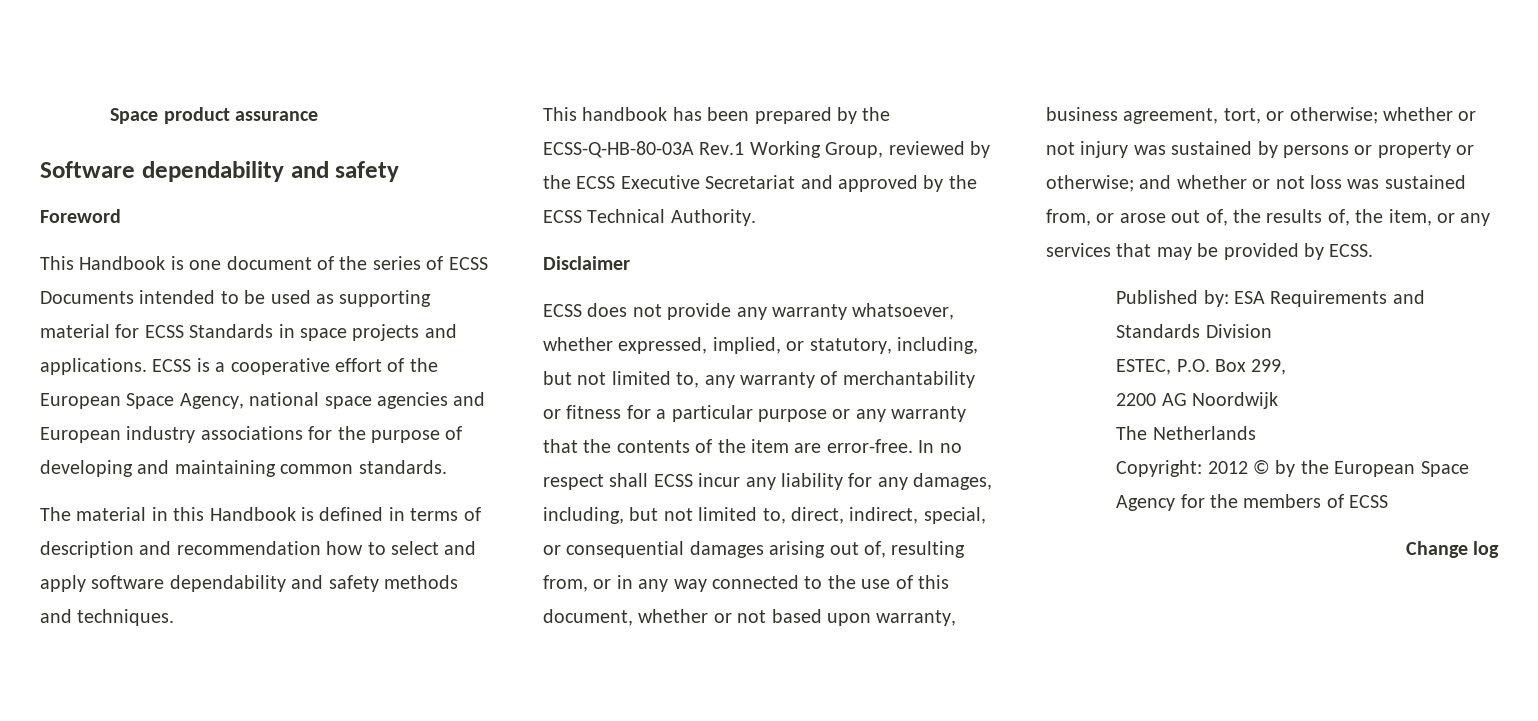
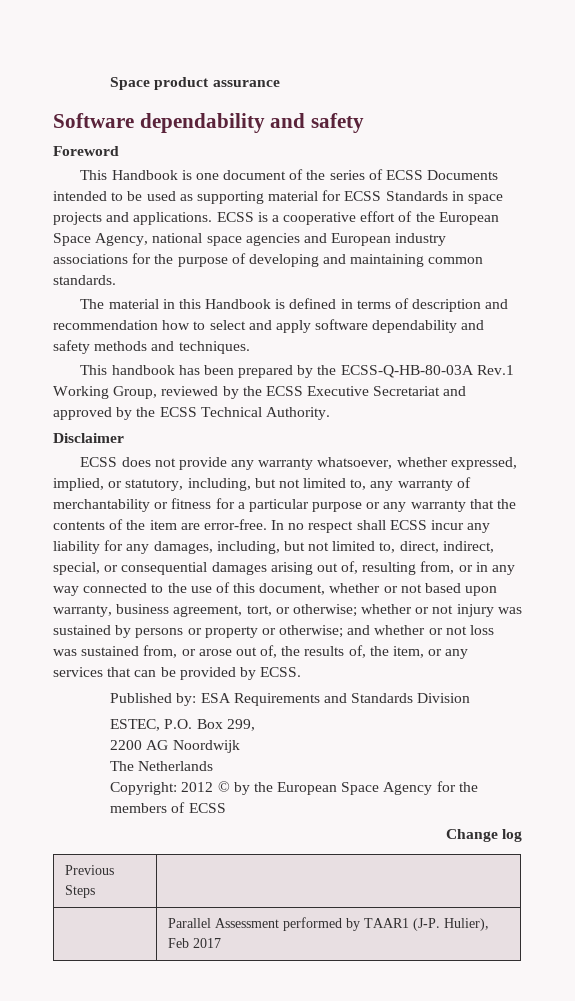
- and whether or not loss was sustained from, or arose out of, the results of, the item, or any services that may be provided by ECSS.
+ and whether or not loss was sustained from, or arose out of, the results of, the item, or any services that can be provided by ECSS.
+ Previous Steps |
+ | Parallel Assessment performed by TAAR1 (J-P. Hulier), Feb 2017

